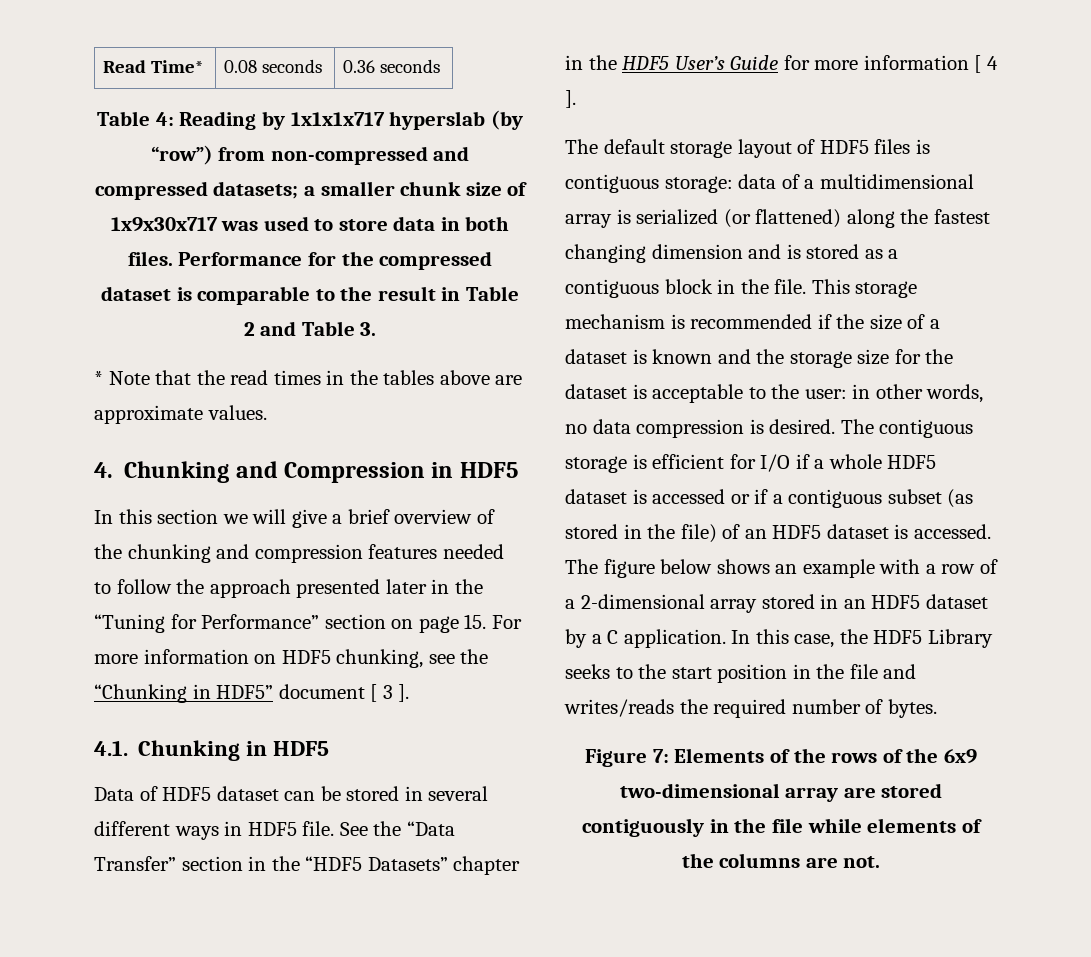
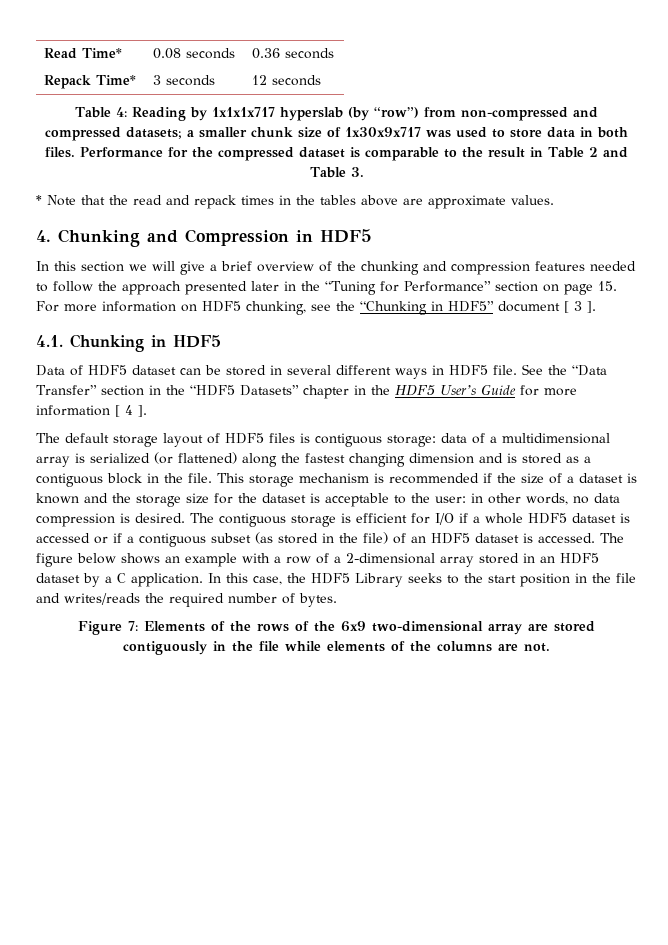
+ Repack Time* | 3 seconds | 12 seconds
- Table 4: Reading by 1x1x1x717 hyperslab (by “row”) from non-compressed and compressed datasets; a smaller chunk size of 1x9x30x717 was used to store data in both files.
+ Table 4: Reading by 1x1x1x717 hyperslab (by “row”) from non-compressed and compressed datasets; a smaller chunk size of 1x30x9x717 was used to store data in both files.
- * Note that the read times in the tables above are approximate values.
+ * Note that the read and repack times in the tables above are approximate values.

